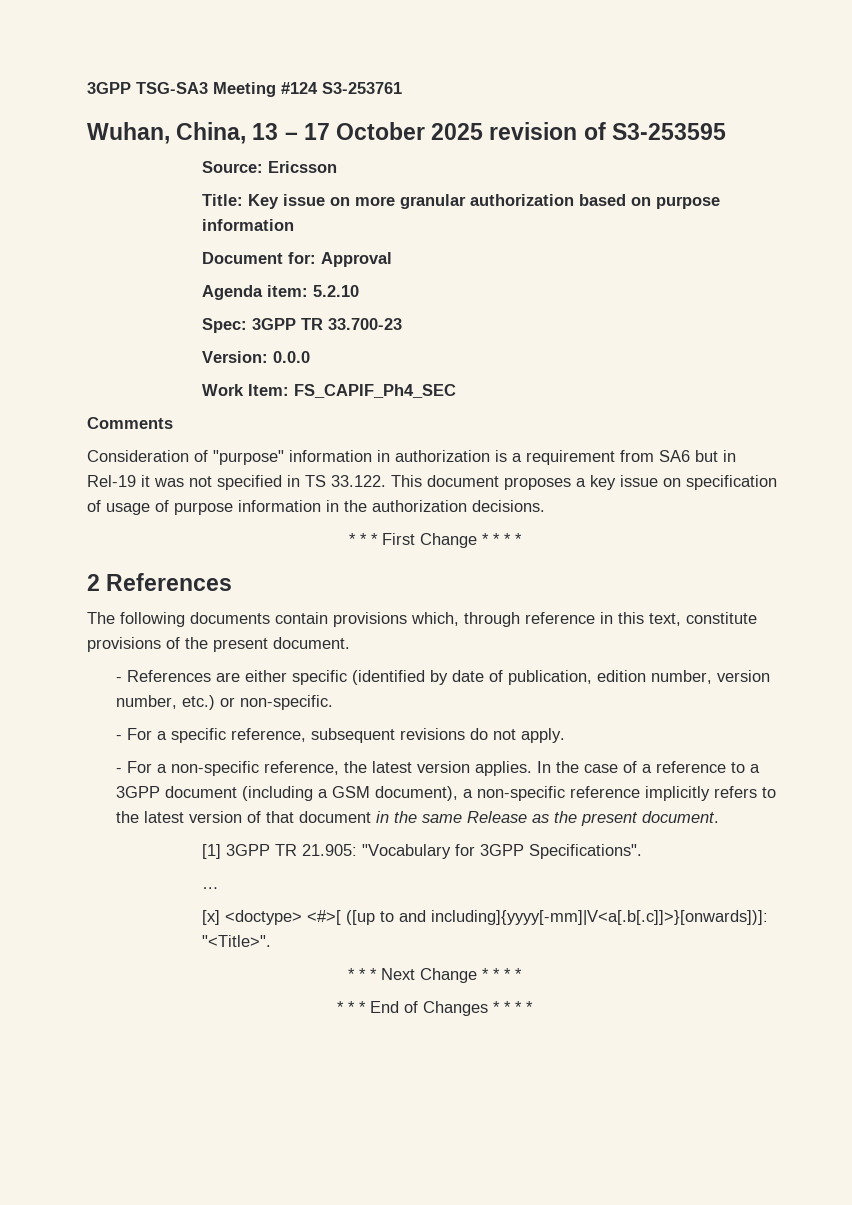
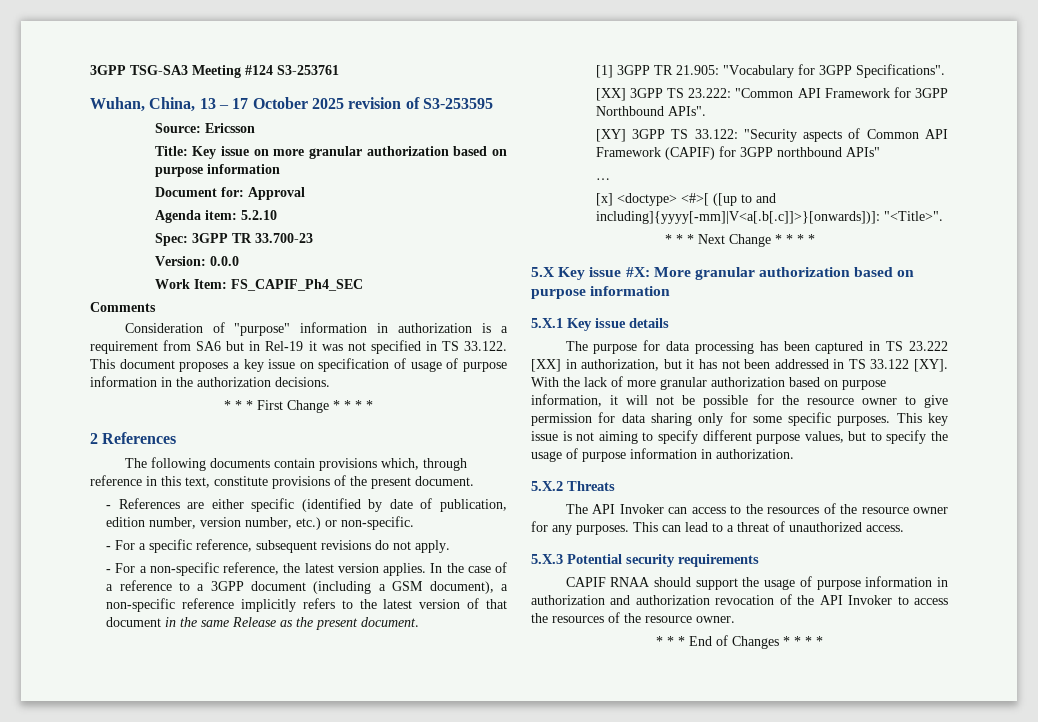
+ [XX] 3GPP TS 23.222: "Common API Framework for 3GPP Northbound APIs".
+ [XY] 3GPP TS 33.122: "Security aspects of Common API Framework (CAPIF) for 3GPP northbound APIs"
+ 5.X Key issue #X: More granular authorization based on purpose information
+ 5.X.1 Key issue details
+ The purpose for data processing has been captured in TS 23.222 [XX] in authorization, but it has not been addressed in TS 33.122 [XY]. With the lack of more granular authorization based on purpose information, it will not be possible for the resource owner to give permission for data sharing only for some specific purposes. This key issue is not aiming to specify different purpose values, but to specify the usage of purpose information in authorization.
+ 5.X.2 Threats
+ The API Invoker can access to the resources of the resource owner for any purposes. This can lead to a threat of unauthorized access.
+ 5.X.3 Potential security requirements
+ CAPIF RNAA should support the usage of purpose information in authorization and authorization revocation of the API Invoker to access the resources of the resource owner.

